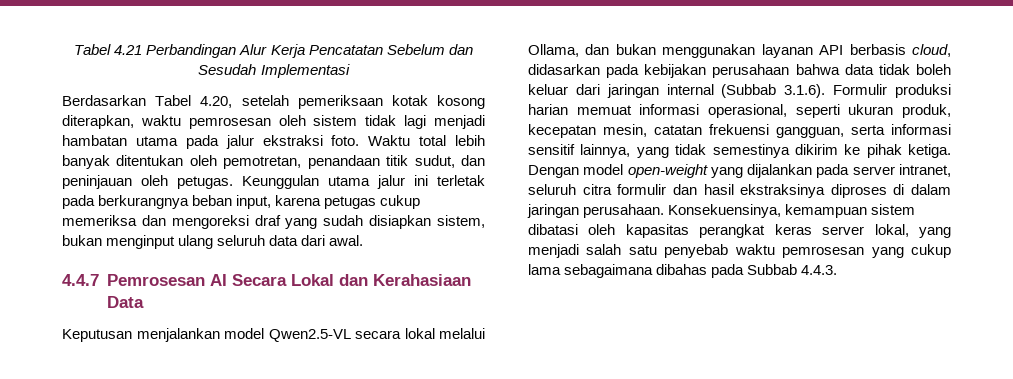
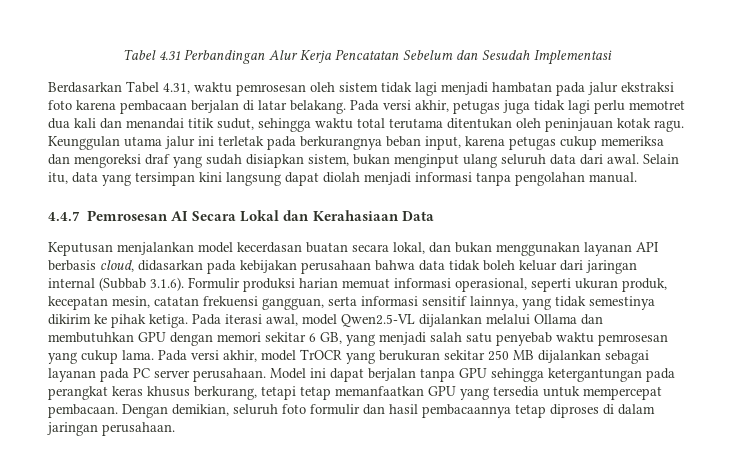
- Tabel 4.21 Perbandingan Alur Kerja Pencatatan Sebelum dan Sesudah Implementasi
+ Tabel 4.31 Perbandingan Alur Kerja Pencatatan Sebelum dan Sesudah Implementasi
- Berdasarkan Tabel 4.20, setelah pemeriksaan kotak kosong diterapkan, waktu pemrosesan oleh sistem tidak lagi menjadi hambatan utama pada jalur ekstraksi foto. Waktu total lebih banyak ditentukan oleh pemotretan, penandaan titik sudut, dan peninjauan oleh petugas.
+ Berdasarkan Tabel 4.31, waktu pemrosesan oleh sistem tidak lagi menjadi hambatan pada jalur ekstraksi foto karena pembacaan berjalan di latar belakang. Pada versi akhir, petugas juga tidak lagi perlu memotret dua kali dan menandai titik sudut, sehingga waktu total terutama ditentukan oleh peninjauan kotak ragu.
+ Selain itu, data yang tersimpan kini langsung dapat diolah menjadi informasi tanpa pengolahan manual.
- Keputusan menjalankan model Qwen2.5-VL secara lokal melalui Ollama, dan bukan menggunakan layanan API berbasis cloud, didasarkan pada kebijakan perusahaan bahwa data tidak boleh keluar dari jaringan internal (Subbab 3.1.6). Formulir produksi harian memuat informasi operasional, seperti ukuran produk, kecepatan mesin, catatan frekuensi gangguan, serta informasi sensitif lainnya, yang tidak semestinya dikirim ke pihak ketiga.
+ Keputusan menjalankan model kecerdasan buatan secara lokal, dan bukan menggunakan layanan API berbasis cloud, didasarkan pada kebijakan perusahaan bahwa data tidak boleh keluar dari jaringan internal (Subbab 3.1.6). Formulir produksi harian memuat informasi operasional, seperti ukuran produk, kecepatan mesin, catatan frekuensi gangguan, serta informasi sensitif lainnya, yang tidak semestinya dikirim ke pihak ketiga.
- Dengan model open-weight yang dijalankan pada server intranet, seluruh citra formulir dan hasil ekstraksinya diproses di dalam jaringan perusahaan. Konsekuensinya, kemampuan sistem dibatasi oleh kapasitas perangkat keras server lokal, yang menjadi salah satu penyebab waktu pemrosesan yang cukup lama sebagaimana dibahas pada Subbab 4.4.3.
+ Pada iterasi awal, model Qwen2.5-VL dijalankan melalui Ollama dan membutuhkan GPU dengan memori sekitar 6 GB, yang menjadi salah satu penyebab waktu pemrosesan yang cukup lama. Pada versi akhir, model TrOCR yang berukuran sekitar 250 MB dijalankan sebagai layanan pada PC server perusahaan. Model ini dapat berjalan tanpa GPU sehingga ketergantungan pada perangkat keras khusus berkurang, tetapi tetap memanfaatkan GPU yang tersedia untuk mempercepat pembacaan. Dengan demikian, seluruh foto formulir dan hasil pembacaannya tetap diproses di dalam jaringan perusahaan.

